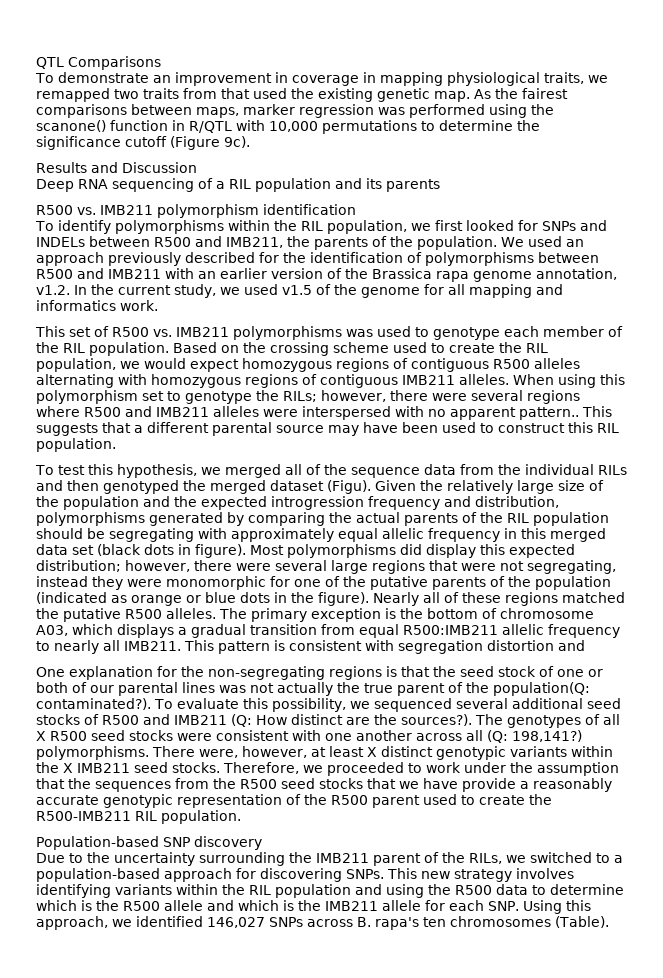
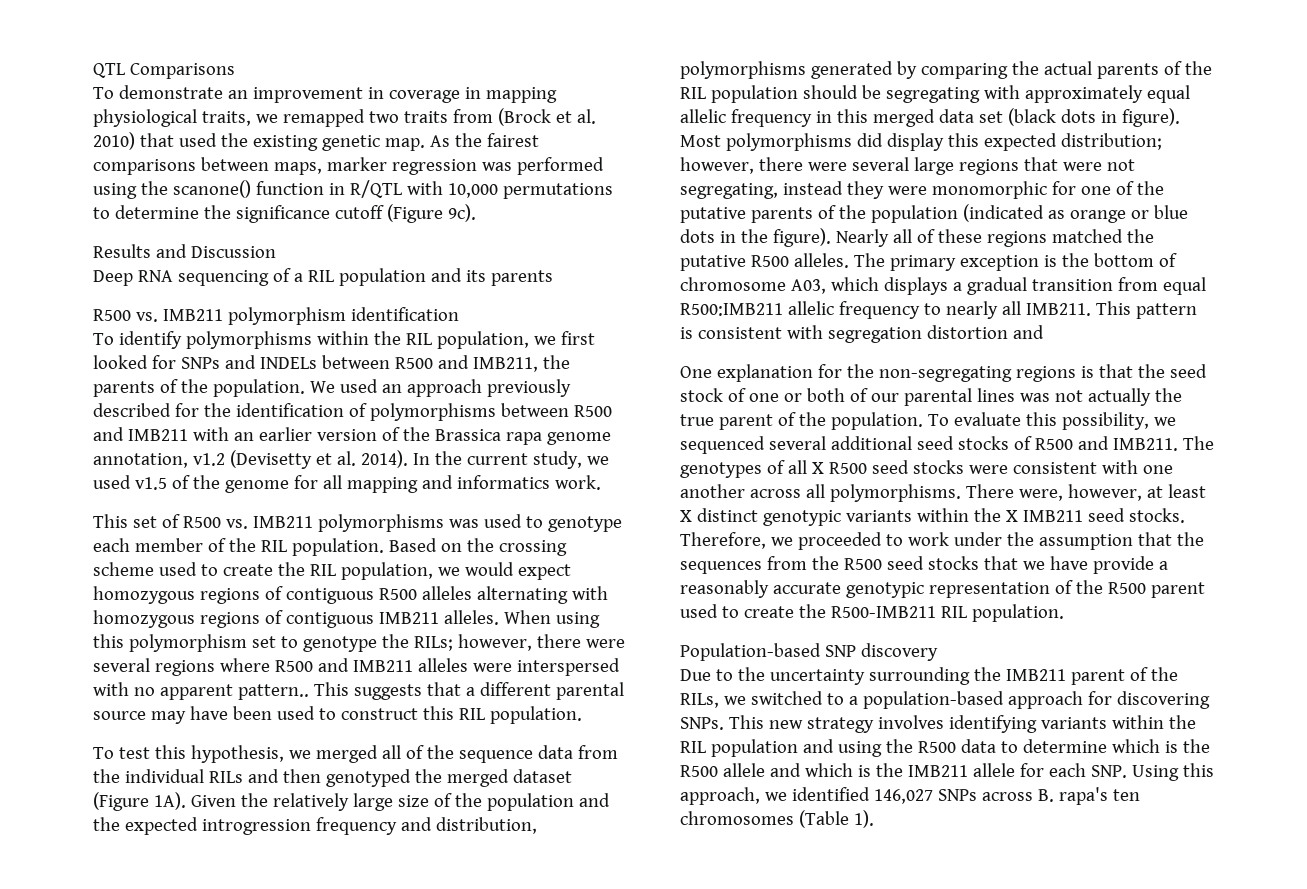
- To demonstrate an improvement in coverage in mapping physiological traits, we remapped two traits from that used the existing genetic map.
+ To demonstrate an improvement in coverage in mapping physiological traits, we remapped two traits from (Brock et al. 2010) that used the existing genetic map.
- We used an approach previously described for the identification of polymorphisms between R500 and IMB211 with an earlier version of the Brassica rapa genome annotation, v1.2. In the current study, we used v1.5 of the genome for all mapping and informatics work.
+ We used an approach previously described for the identification of polymorphisms between R500 and IMB211 with an earlier version of the Brassica rapa genome annotation, v1.2 (Devisetty et al. 2014). In the current study, we used v1.5 of the genome for all mapping and informatics work.
- To test this hypothesis, we merged all of the sequence data from the individual RILs and then genotyped the merged dataset (Figu).
+ To test this hypothesis, we merged all of the sequence data from the individual RILs and then genotyped the merged dataset (Figure 1A).
- One explanation for the non-segregating regions is that the seed stock of one or both of our parental lines was not actually the true parent of the population(Q: contaminated?).
+ One explanation for the non-segregating regions is that the seed stock of one or both of our parental lines was not actually the true parent of the population.
- To evaluate this possibility, we sequenced several additional seed stocks of R500 and IMB211 (Q: How distinct are the sources?).
+ To evaluate this possibility, we sequenced several additional seed stocks of R500 and IMB211.
- The genotypes of all X R500 seed stocks were consistent with one another across all (Q: 198,141?) polymorphisms.
+ The genotypes of all X R500 seed stocks were consistent with one another across all polymorphisms.
- This new strategy involves identifying variants within the RIL population and using the R500 data to determine which is the R500 allele and which is the IMB211 allele for each SNP. Using this approach, we identified 146,027 SNPs across B. rapa's ten chromosomes (Table).
+ This new strategy involves identifying variants within the RIL population and using the R500 data to determine which is the R500 allele and which is the IMB211 allele for each SNP. Using this approach, we identified 146,027 SNPs across B. rapa's ten chromosomes (Table 1).

